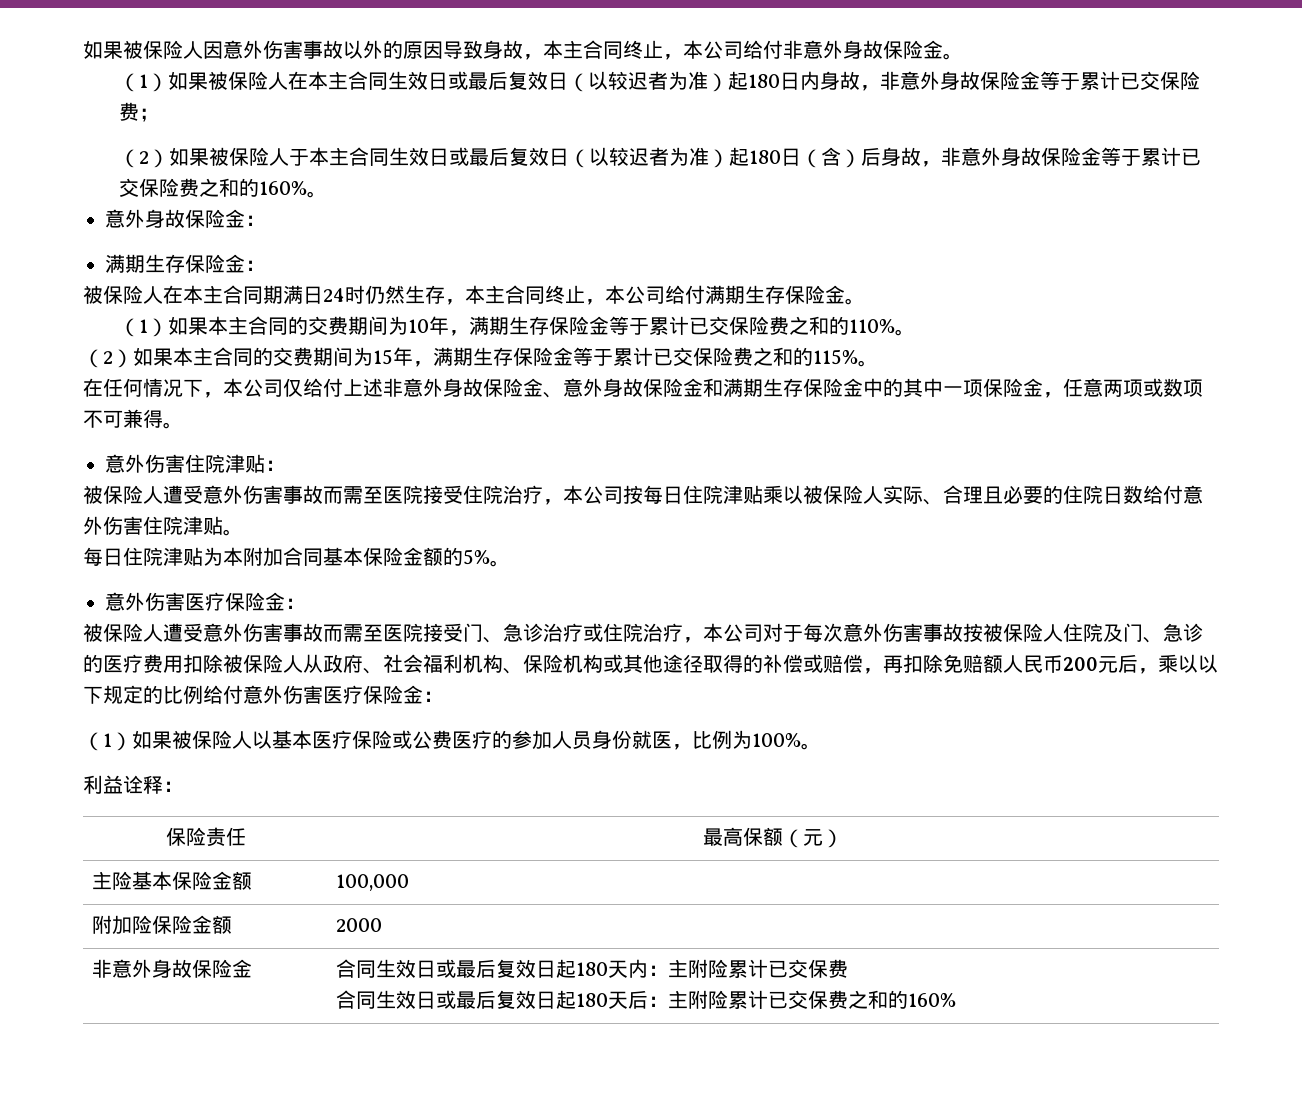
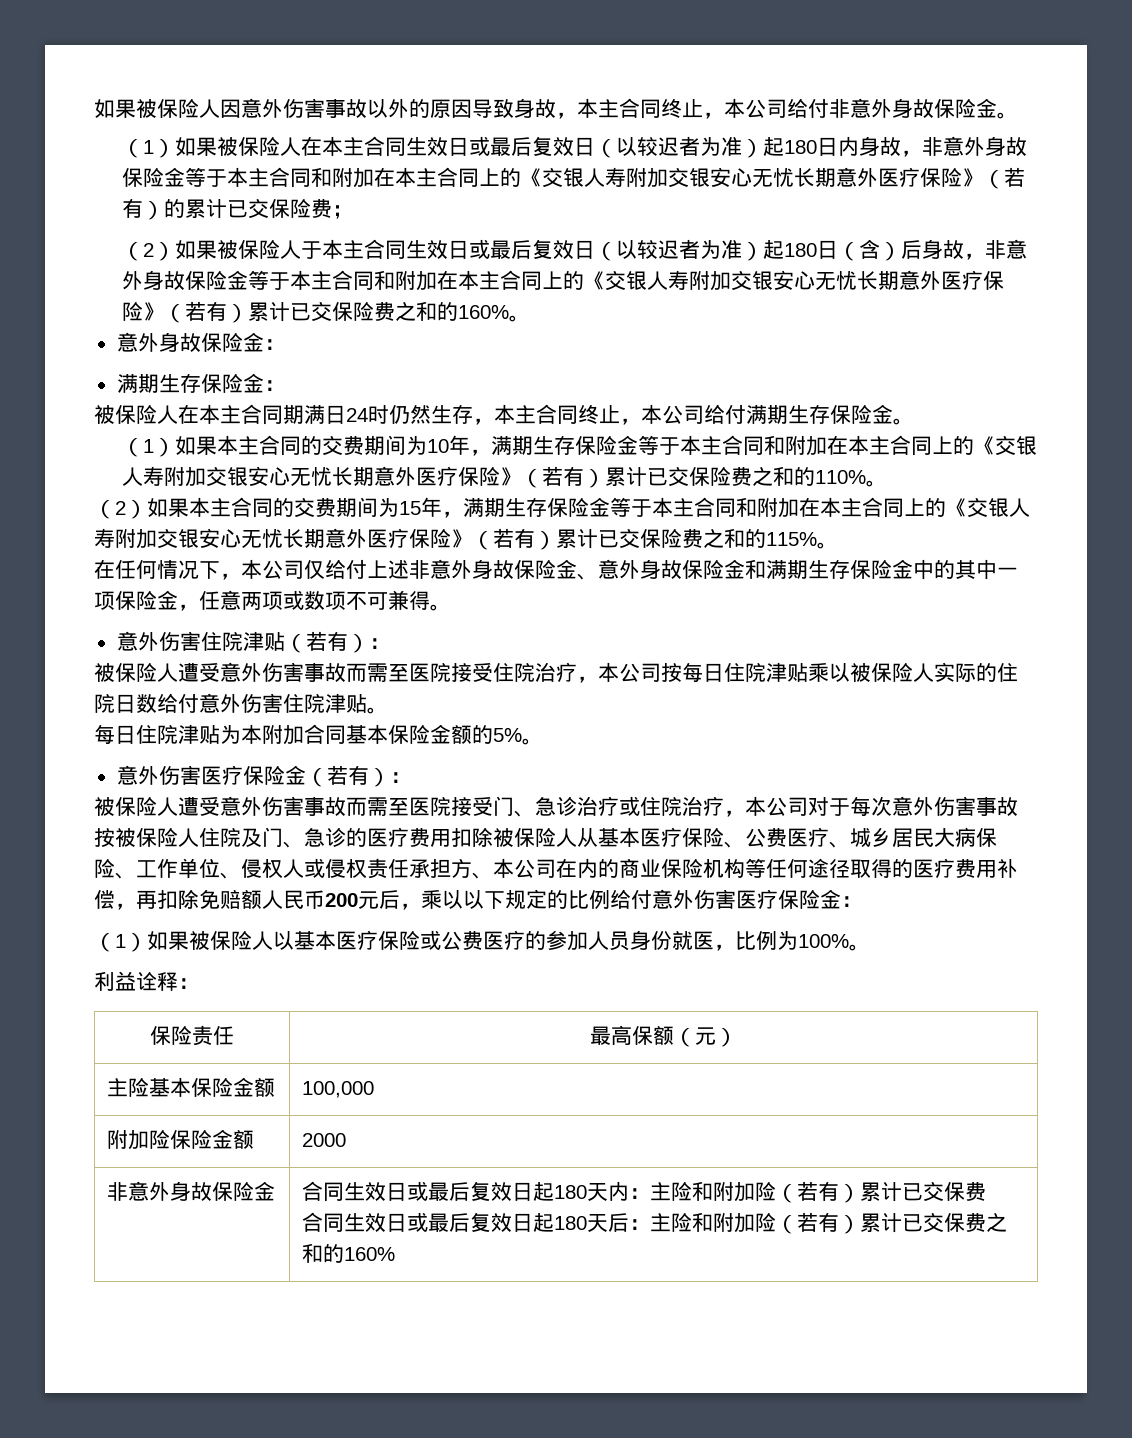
- （1）如果被保险人在本主合同生效日或最后复效日（以较迟者为准）起180日内身故，非意外身故保险金等于累计已交保险费；
+ （1）如果被保险人在本主合同生效日或最后复效日（以较迟者为准）起180日内身故，非意外身故保险金等于本主合同和附加在本主合同上的《交银人寿附加交银安心无忧长期意外医疗保险》（若有）的累计已交保险费；
- （2）如果被保险人于本主合同生效日或最后复效日（以较迟者为准）起180日（含）后身故，非意外身故保险金等于累计已交保险费之和的160%。
+ （2）如果被保险人于本主合同生效日或最后复效日（以较迟者为准）起180日（含）后身故，非意外身故保险金等于本主合同和附加在本主合同上的《交银人寿附加交银安心无忧长期意外医疗保险》（若有）累计已交保险费之和的160%。
- （1）如果本主合同的交费期间为10年，满期生存保险金等于累计已交保险费之和的110%。
+ （1）如果本主合同的交费期间为10年，满期生存保险金等于本主合同和附加在本主合同上的《交银人寿附加交银安心无忧长期意外医疗保险》（若有）累计已交保险费之和的110%。
- （2）如果本主合同的交费期间为15年，满期生存保险金等于累计已交保险费之和的115%。
+ （2）如果本主合同的交费期间为15年，满期生存保险金等于本主合同和附加在本主合同上的《交银人寿附加交银安心无忧长期意外医疗保险》（若有）累计已交保险费之和的115%。
- 意外伤害住院津贴：
+ 意外伤害住院津贴（若有）：
- 被保险人遭受意外伤害事故而需至医院接受住院治疗，本公司按每日住院津贴乘以被保险人实际、合理且必要的住院日数给付意外伤害住院津贴。
+ 被保险人遭受意外伤害事故而需至医院接受住院治疗，本公司按每日住院津贴乘以被保险人实际的住院日数给付意外伤害住院津贴。
  每日住院津贴为本附加合同基本保险金额的5%。
- 意外伤害医疗保险金：
+ 意外伤害医疗保险金（若有）：
- 被保险人遭受意外伤害事故而需至医院接受门、急诊治疗或住院治疗，本公司对于每次意外伤害事故按被保险人住院及门、急诊的医疗费用扣除被保险人从政府、社会福利机构、保险机构或其他途径取得的补偿或赔偿，再扣除免赔额人民币200元后，乘以以下规定的比例给付意外伤害医疗保险金：
+ 被保险人遭受意外伤害事故而需至医院接受门、急诊治疗或住院治疗，本公司对于每次意外伤害事故按被保险人住院及门、急诊的医疗费用扣除被保险人从基本医疗保险、公费医疗、城乡居民大病保险、工作单位、侵权人或侵权责任承担方、本公司在内的商业保险机构等任何途径取得的医疗费用补偿，再扣除免赔额人民币200元后，乘以以下规定的比例给付意外伤害医疗保险金：
- 非意外身故保险金 | 合同生效日或最后复效日起180天内：主附险累计已交保费
- 合同生效日或最后复效日起180天后：主附险累计已交保费之和的160%
+ 非意外身故保险金 | 合同生效日或最后复效日起180天内：主险和附加险（若有）累计已交保费
+ 合同生效日或最后复效日起180天后：主险和附加险（若有）累计已交保费之和的160%

